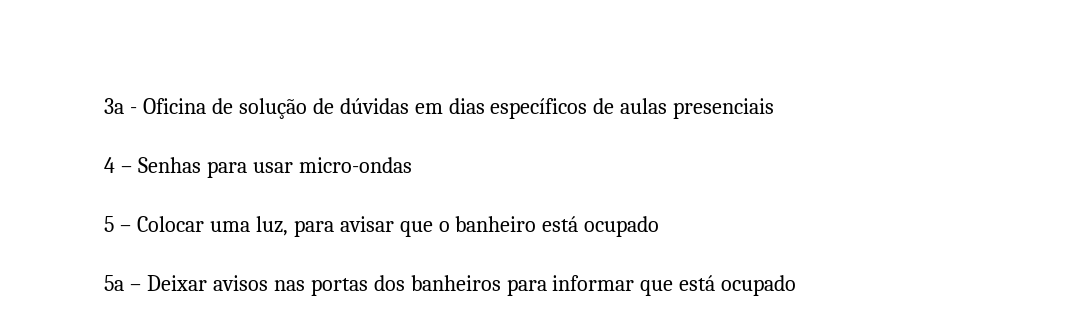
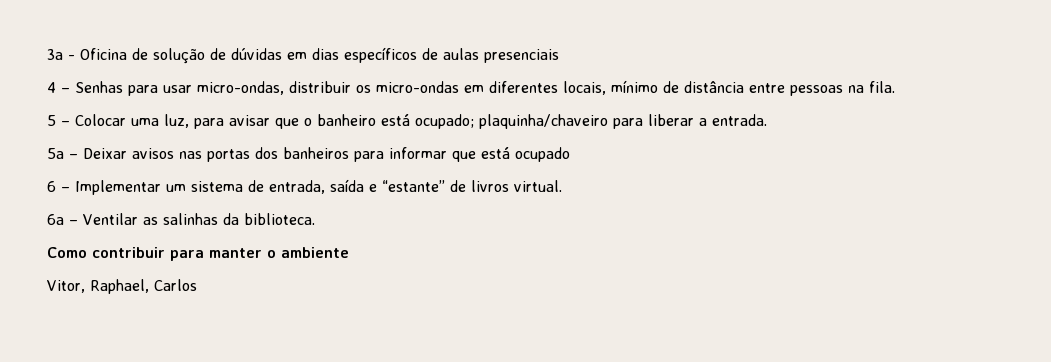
- 4 – Senhas para usar micro-ondas
+ 4 – Senhas para usar micro-ondas, distribuir os micro-ondas em diferentes locais, mínimo de distância entre pessoas na fila.
- 5 – Colocar uma luz, para avisar que o banheiro está ocupado
+ 5 – Colocar uma luz, para avisar que o banheiro está ocupado; plaquinha/chaveiro para liberar a entrada.
+ 6 – Implementar um sistema de entrada, saída e “estante” de livros virtual.
+ 6a – Ventilar as salinhas da biblioteca.
+ Como contribuir para manter o ambiente
+ Vitor, Raphael, Carlos

